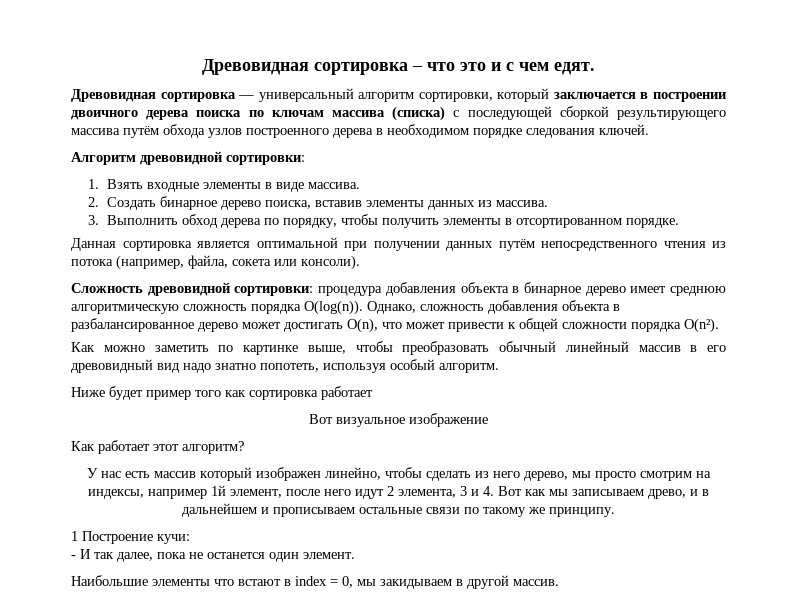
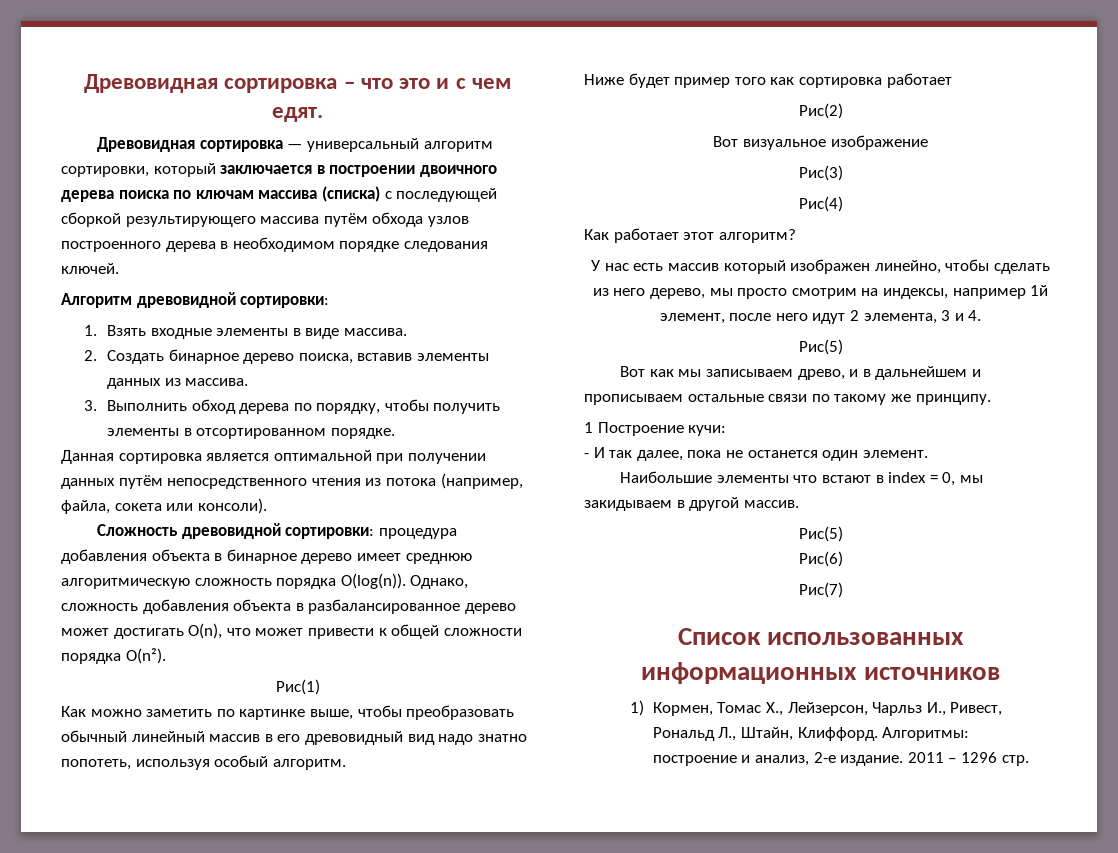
+ Рис(1)
+ Рис(2)
+ Рис(3)
+ Рис(4)
- У нас есть массив который изображен линейно, чтобы сделать из него дерево, мы просто смотрим на индексы, например 1й элемент, после него идут 2 элемента, 3 и 4. Вот как мы записываем древо, и в дальнейшем и прописываем остальные связи по такому же принципу.
+ У нас есть массив который изображен линейно, чтобы сделать из него дерево, мы просто смотрим на индексы, например 1й элемент, после него идут 2 элемента, 3 и 4.
+ Рис(5)
+ Вот как мы записываем древо, и в дальнейшем и прописываем остальные связи по такому же принципу.
  Наибольшие элементы что встают в index = 0, мы закидываем в другой массив.
+ Рис(5)
+ Рис(6)
+ Рис(7)
+ Список использованных информационных источников
+ 1) Кормен, Томас Х., Лейзерсон, Чарльз И., Ривест, Рональд Л., Штайн, Клиффорд. Алгоритмы: построение и анализ, 2-е издание. 2011 – 1296 стр.

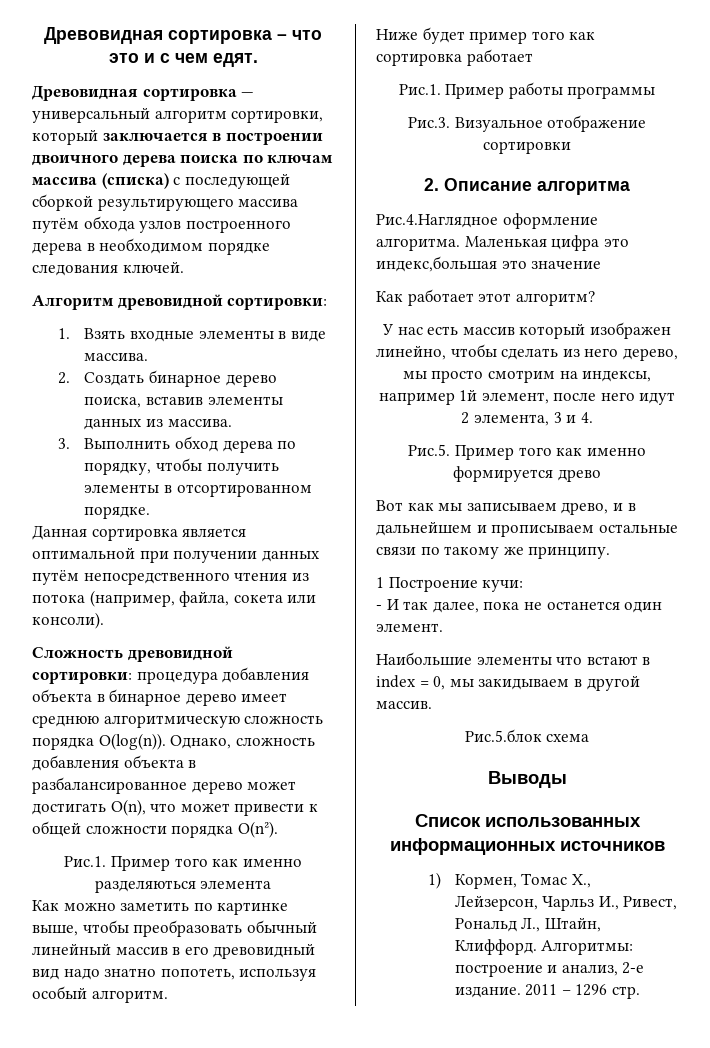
- Рис(1)
+ Рис.1. Пример того как именно разделяються элемента
- Рис(2)
- Вот визуальное изображение
- Рис(3)
- Рис(4)
+ Рис.1. Пример работы программы
+ Рис.3. Визуальное отображение сортировки
+ 2. Описание алгоритма
+ Рис.4.Наглядное оформление алгоритма. Маленькая цифра это индекс,большая это значение
  У нас есть массив который изображен линейно, чтобы сделать из него дерево, мы просто смотрим на индексы, например 1й элемент, после него идут 2 элемента, 3 и 4.
- Рис(5)
+ Рис.5. Пример того как именно формируется древо
  Наибольшие элементы что встают в index = 0, мы закидываем в другой массив.
- Рис(5)
- Рис(6)
- Рис(7)
+ Рис.5.блок схема
+ Выводы

